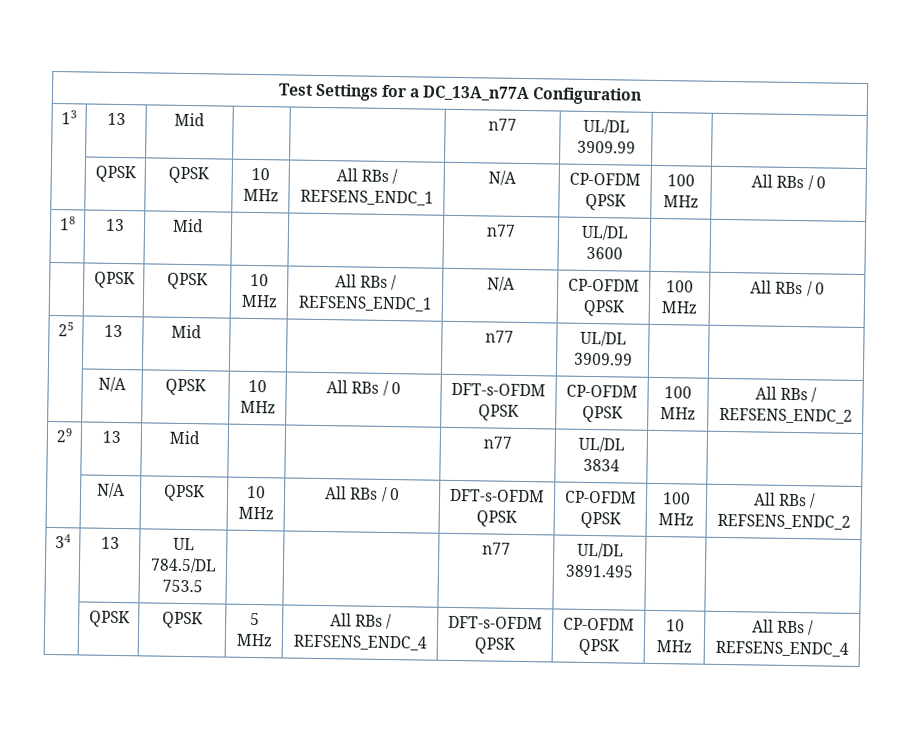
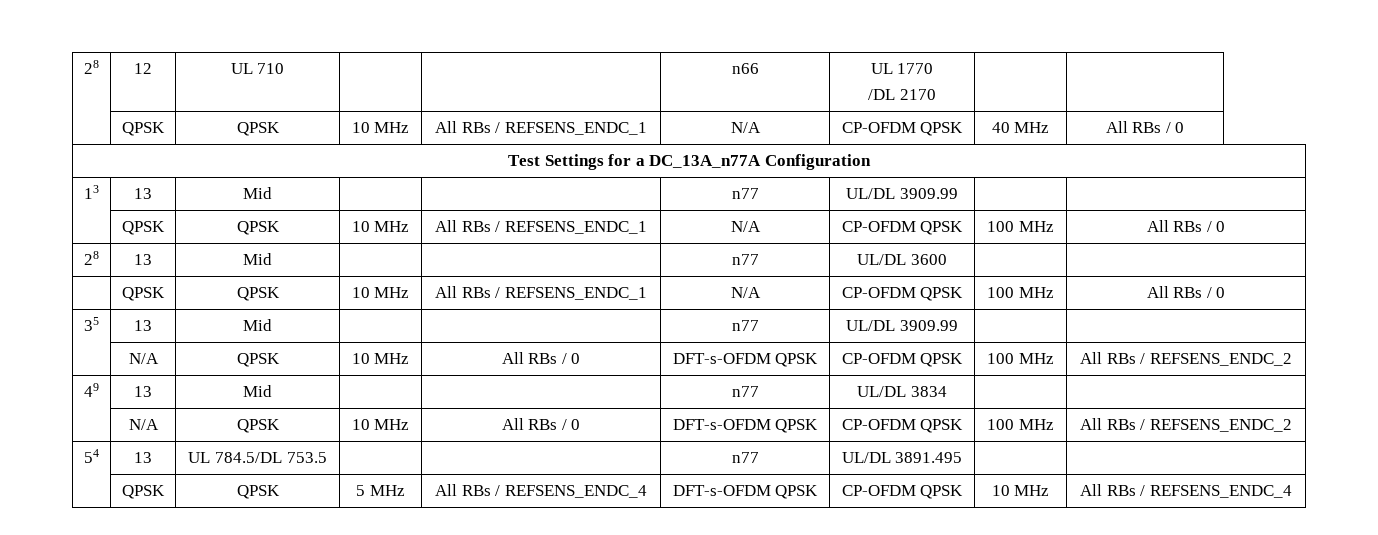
+ 28 | 12 | UL 710 | | | n66 | UL 1770
+ /DL 2170 | |
+ | QPSK | QPSK | 10 MHz | All RBs / REFSENS_ENDC_1 | N/A | CP-OFDM QPSK | 40 MHz | All RBs / 0
- 18 | 13 | Mid | | | n77 | UL/DL 3600 | |
+ 28 | 13 | Mid | | | n77 | UL/DL 3600 | |
- 25 | 13 | Mid | | | n77 | UL/DL 3909.99 | |
+ 35 | 13 | Mid | | | n77 | UL/DL 3909.99 | |
- 29 | 13 | Mid | | | n77 | UL/DL 3834 | |
+ 49 | 13 | Mid | | | n77 | UL/DL 3834 | |
- 34 | 13 | UL 784.5/DL 753.5 | | | n77 | UL/DL 3891.495 | |
+ 54 | 13 | UL 784.5/DL 753.5 | | | n77 | UL/DL 3891.495 | |

